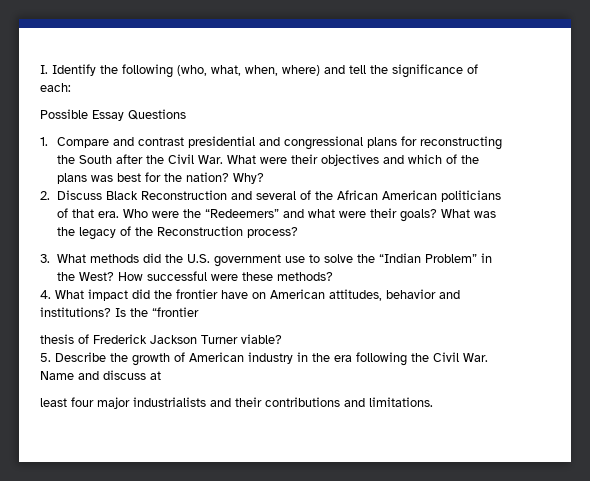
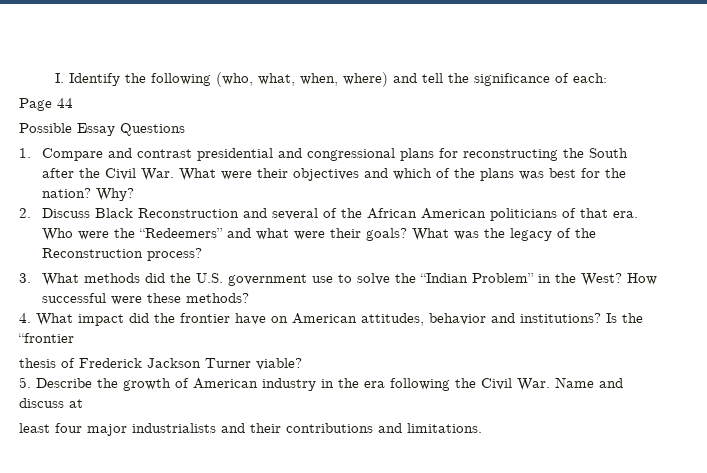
+ Page 44

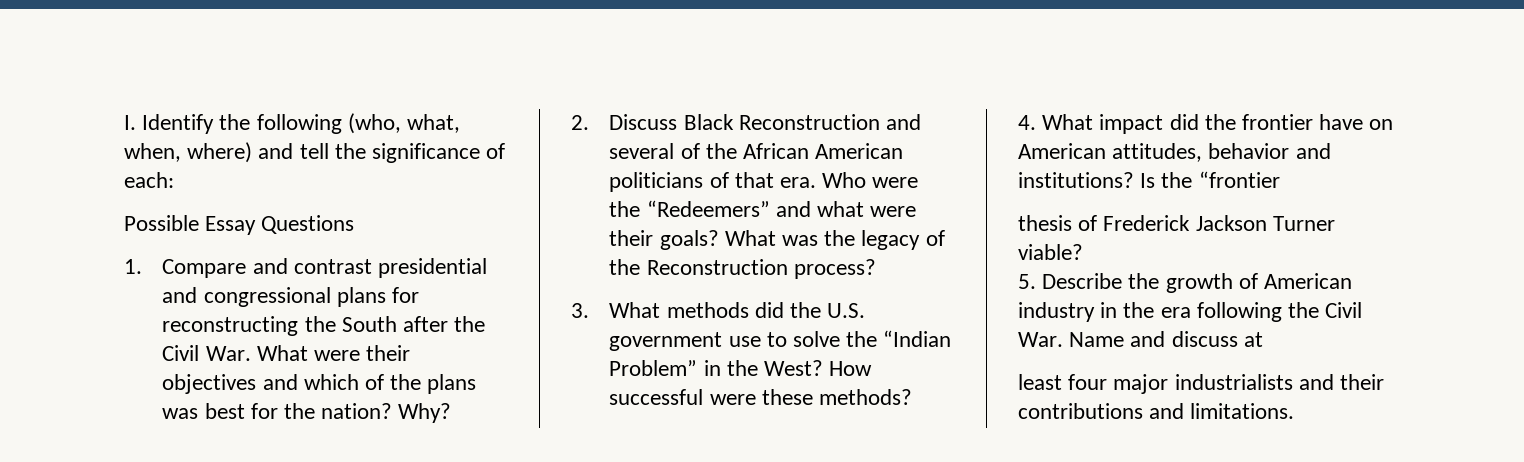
- Page 44

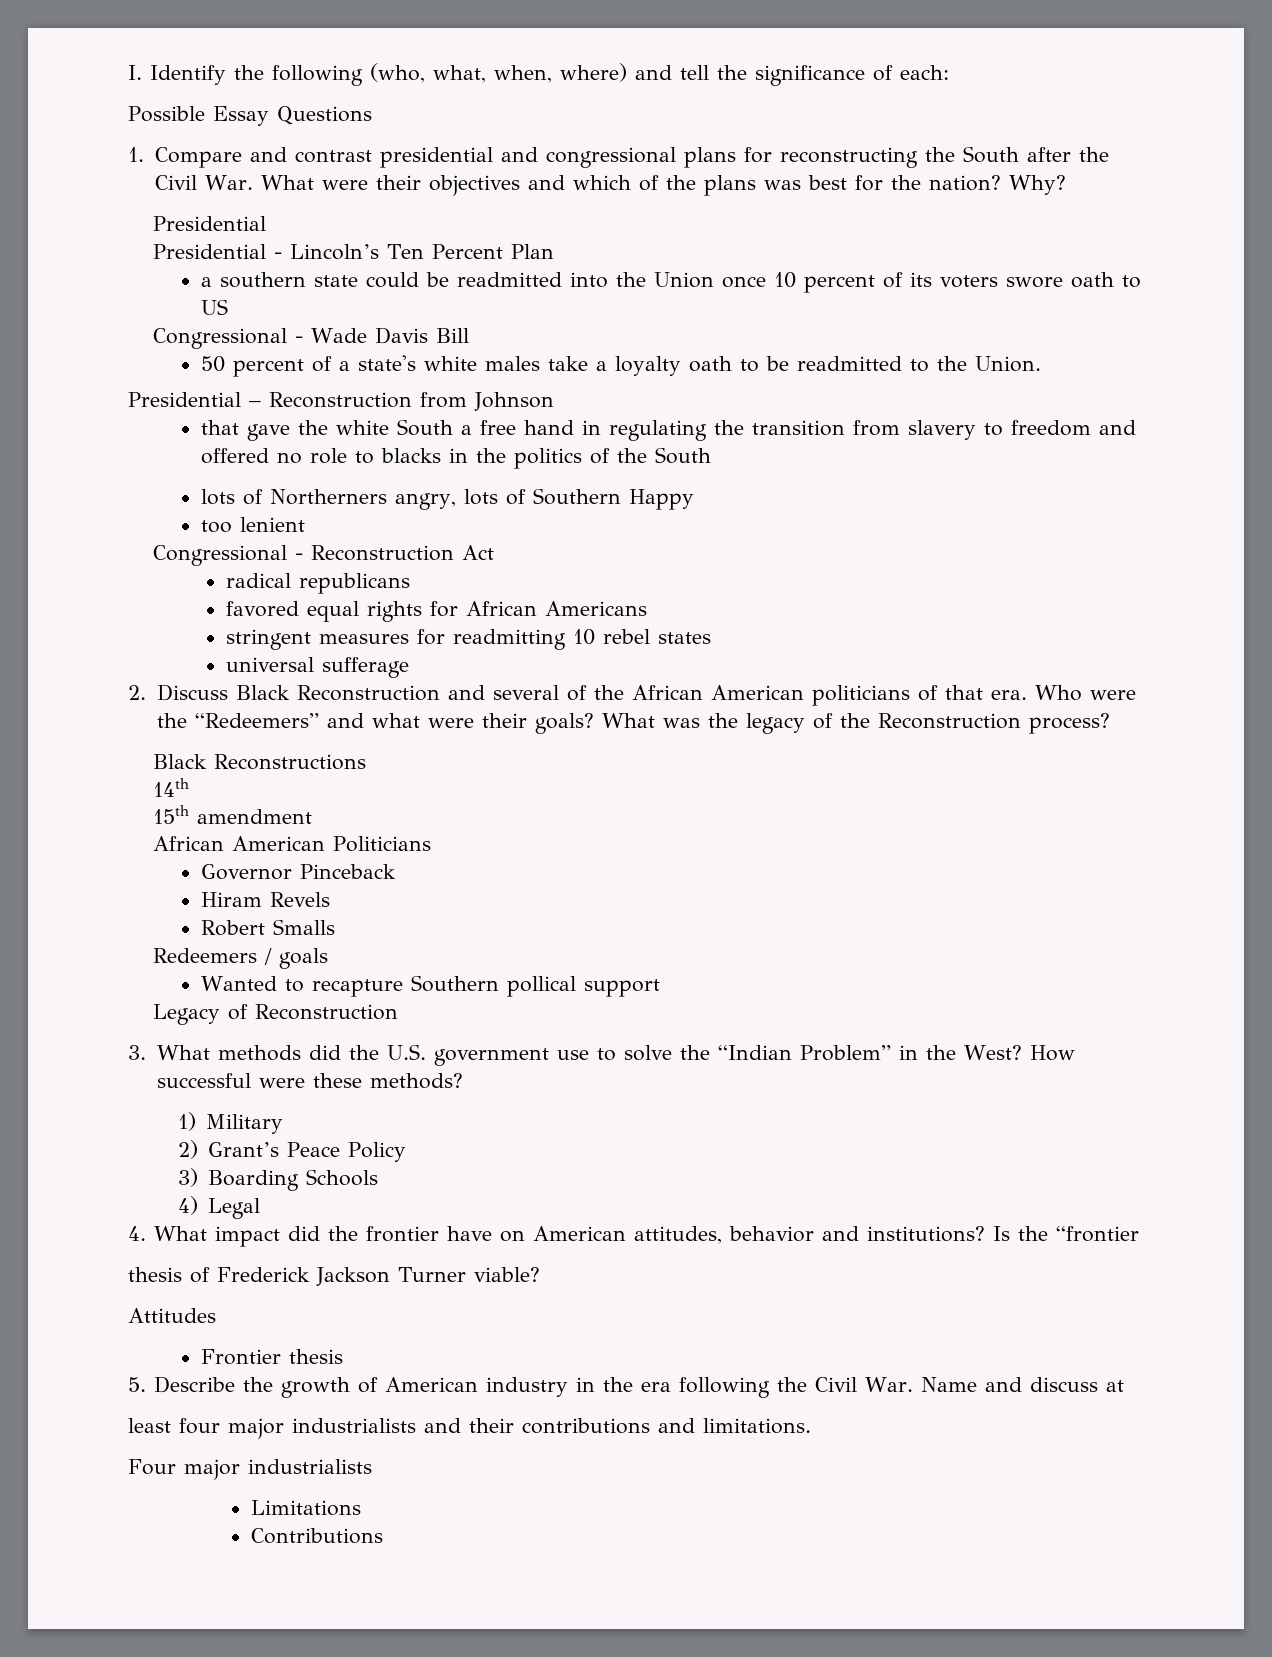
  Why?
+ Presidential
+ Presidential - Lincoln’s Ten Percent Plan
+ a southern state could be readmitted into the Union once 10 percent of its voters swore oath to US
+ Congressional - Wade Davis Bill
+ 50 percent of a state's white males take a loyalty oath to be readmitted to the Union.
+ Presidential – Reconstruction from Johnson
+ that gave the white South a free hand in regulating the transition from slavery to freedom and offered no role to blacks in the politics of the South
+ lots of Northerners angry, lots of Southern Happy
+ too lenient
+ Congressional - Reconstruction Act
+ radical republicans
+ favored equal rights for African Americans
+ stringent measures for readmitting 10 rebel states
+ universal sufferage
+ Black Reconstructions
+ 14th
+ 15th amendment
+ African American Politicians
+ Governor Pinceback
+ Hiram Revels
+ Robert Smalls
+ Redeemers / goals
+ Wanted to recapture Southern pollical support
+ Legacy of Reconstruction
+ 1) Military
+ 2) Grant’s Peace Policy
+ 3) Boarding Schools
+ 4) Legal
+ Attitudes
+ Frontier thesis
+ Four major industrialists
+ Limitations
+ Contributions

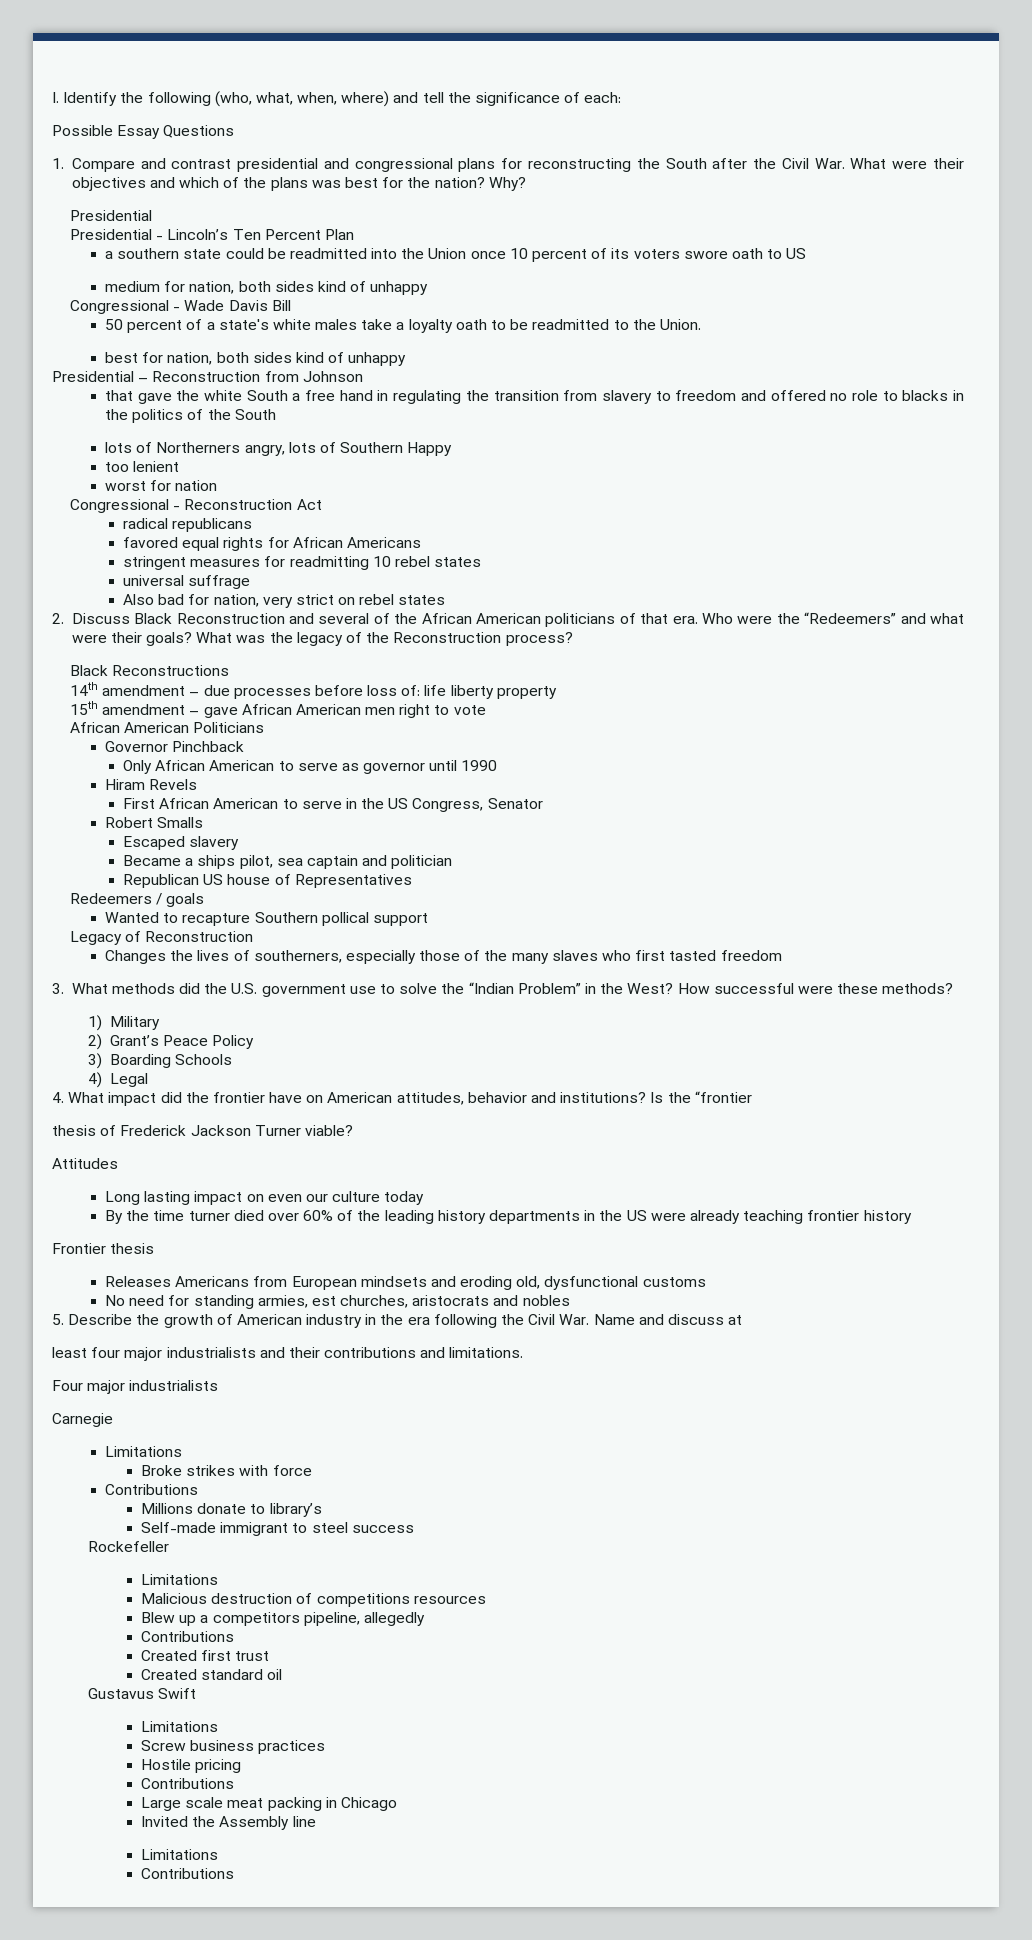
+ medium for nation, both sides kind of unhappy
+ best for nation, both sides kind of unhappy
+ worst for nation
- universal sufferage
+ universal suffrage
+ Also bad for nation, very strict on rebel states
- 14th
- 15th amendment
+ 14th amendment – due processes before loss of: life liberty property
+ 15th amendment – gave African American men right to vote
  African American Politicians
- Governor Pinceback
+ Governor Pinchback
+ Only African American to serve as governor until 1990
  Hiram Revels
+ First African American to serve in the US Congress, Senator
  Robert Smalls
+ Escaped slavery
+ Became a ships pilot, sea captain and politician
+ Republican US house of Representatives
+ Changes the lives of southerners, especially those of the many slaves who first tasted freedom
+ Long lasting impact on even our culture today
+ By the time turner died over 60% of the leading history departments in the US were already teaching frontier history
  Frontier thesis
+ Releases Americans from European mindsets and eroding old, dysfunctional customs
+ No need for standing armies, est churches, aristocrats and nobles
+ Carnegie
+ Limitations
+ Broke strikes with force
+ Contributions
+ Millions donate to library’s
+ Self-made immigrant to steel success
+ Rockefeller
+ Limitations
+ Malicious destruction of competitions resources
+ Blew up a competitors pipeline, allegedly
+ Contributions
+ Created first trust
+ Created standard oil
+ Gustavus Swift
+ Limitations
+ Screw business practices
+ Hostile pricing
+ Contributions
+ Large scale meat packing in Chicago
+ Invited the Assembly line

